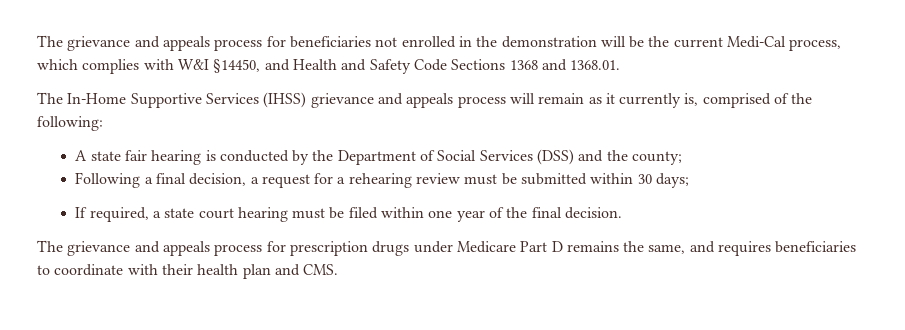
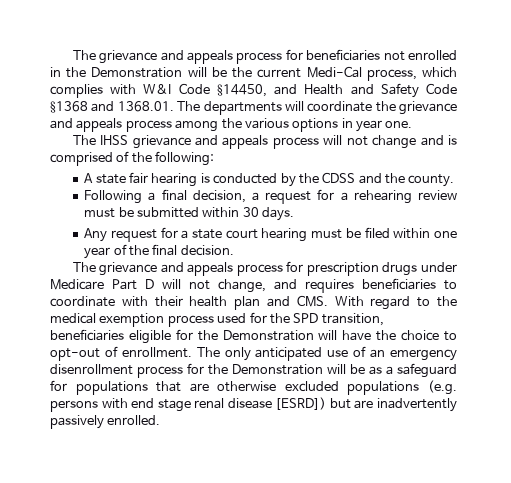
- The grievance and appeals process for beneficiaries not enrolled in the demonstration will be the current Medi-Cal process, which complies with W&I §14450, and Health and Safety Code Sections 1368 and 1368.01.
- The In-Home Supportive Services (IHSS) grievance and appeals process will remain as it currently is, comprised of the following:
+ The grievance and appeals process for beneficiaries not enrolled in the Demonstration will be the current Medi-Cal process, which complies with W&I Code §14450, and Health and Safety Code §1368 and 1368.01. The departments will coordinate the grievance and appeals process among the various options in year one.
+ The IHSS grievance and appeals process will not change and is comprised of the following:
- A state fair hearing is conducted by the Department of Social Services (DSS) and the county;
+ A state fair hearing is conducted by the CDSS and the county.
- Following a final decision, a request for a rehearing review must be submitted within 30 days;
- If required, a state court hearing must be filed within one year of the final decision.
+ Following a final decision, a request for a rehearing review must be submitted within 30 days.
+ Any request for a state court hearing must be filed within one year of the final decision.
- The grievance and appeals process for prescription drugs under Medicare Part D remains the same, and requires beneficiaries to coordinate with their health plan and CMS.
+ The grievance and appeals process for prescription drugs under Medicare Part D will not change, and requires beneficiaries to coordinate with their health plan and CMS. With regard to the medical exemption process used for the SPD transition, beneficiaries eligible for the Demonstration will have the choice to opt-out of enrollment. The only anticipated use of an emergency disenrollment process for the Demonstration will be as a safeguard for populations that are otherwise excluded populations (e.g. persons with end stage renal disease [ESRD]) but are inadvertently passively enrolled.

